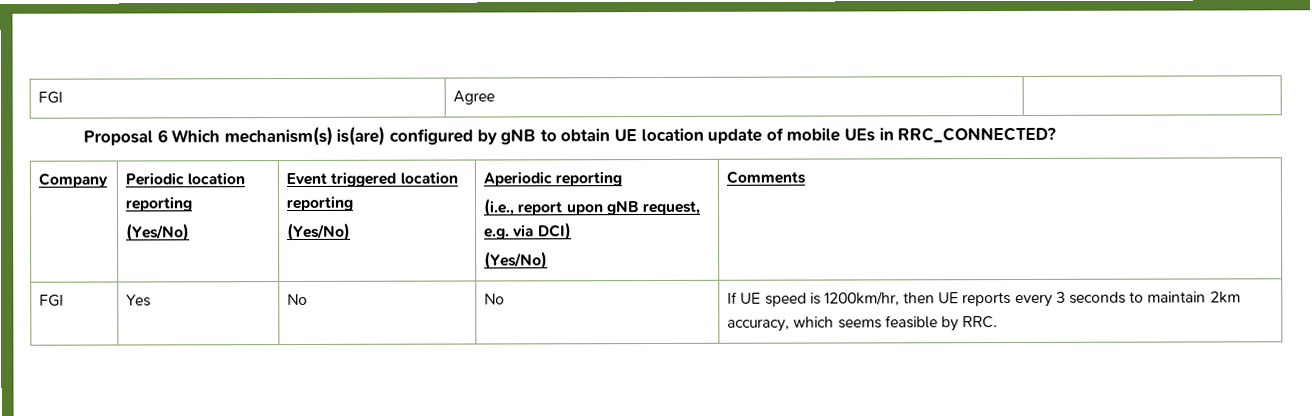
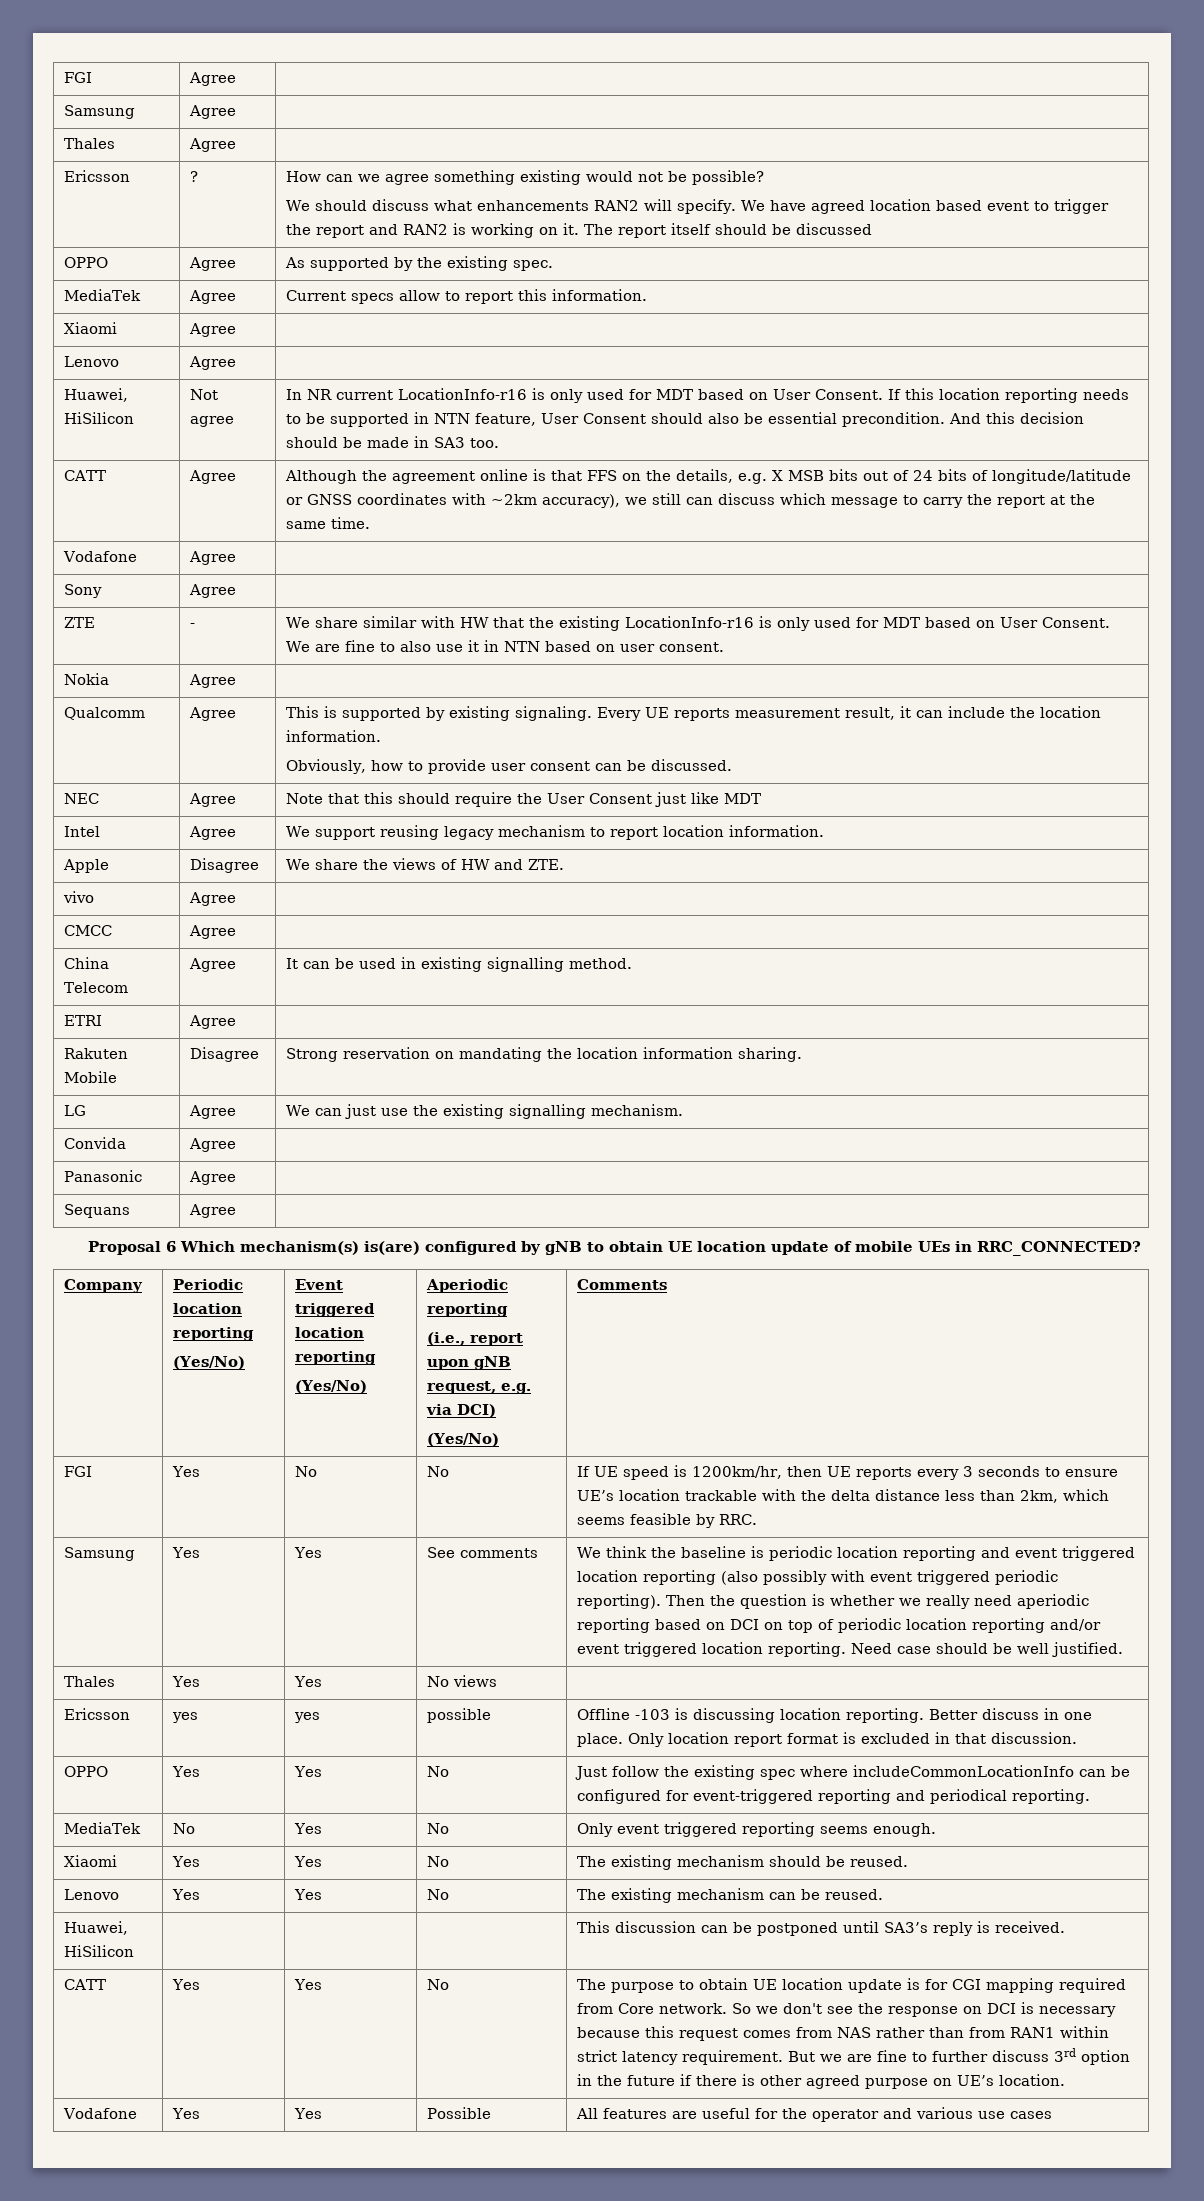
+ Samsung | Agree |
+ Thales | Agree |
+ Ericsson | ? | How can we agree something existing would not be possible?
+ We should discuss what enhancements RAN2 will specify. We have agreed location based event to trigger the report and RAN2 is working on it. The report itself should be discussed
+ OPPO | Agree | As supported by the existing spec.
+ MediaTek | Agree | Current specs allow to report this information.
+ Xiaomi | Agree |
+ Lenovo | Agree |
+ Huawei, HiSilicon | Not agree | In NR current LocationInfo-r16 is only used for MDT based on User Consent. If this location reporting needs to be supported in NTN feature, User Consent should also be essential precondition. And this decision should be made in SA3 too.
+ CATT | Agree | Although the agreement online is that FFS on the details, e.g. X MSB bits out of 24 bits of longitude/latitude or GNSS coordinates with ~2km accuracy), we still can discuss which message to carry the report at the same time.
+ Vodafone | Agree |
+ Sony | Agree |
+ ZTE | - | We share similar with HW that the existing LocationInfo-r16 is only used for MDT based on User Consent. We are fine to also use it in NTN based on user consent.
+ Nokia | Agree |
+ Qualcomm | Agree | This is supported by existing signaling. Every UE reports measurement result, it can include the location information.
+ Obviously, how to provide user consent can be discussed.
+ NEC | Agree | Note that this should require the User Consent just like MDT
+ Intel | Agree | We support reusing legacy mechanism to report location information.
+ Apple | Disagree | We share the views of HW and ZTE.
+ vivo | Agree |
+ CMCC | Agree |
+ China Telecom | Agree | It can be used in existing signalling method.
+ ETRI | Agree |
+ Rakuten Mobile | Disagree | Strong reservation on mandating the location information sharing.
+ LG | Agree | We can just use the existing signalling mechanism.
+ Convida | Agree |
+ Panasonic | Agree |
+ Sequans | Agree |
- FGI | Yes | No | No | If UE speed is 1200km/hr, then UE reports every 3 seconds to maintain 2km accuracy, which seems feasible by RRC.
+ FGI | Yes | No | No | If UE speed is 1200km/hr, then UE reports every 3 seconds to ensure UE’s location trackable with the delta distance less than 2km, which seems feasible by RRC.
+ Samsung | Yes | Yes | See comments | We think the baseline is periodic location reporting and event triggered location reporting (also possibly with event triggered periodic reporting). Then the question is whether we really need aperiodic reporting based on DCI on top of periodic location reporting and/or event triggered location reporting. Need case should be well justified.
+ Thales | Yes | Yes | No views |
+ Ericsson | yes | yes | possible | Offline -103 is discussing location reporting. Better discuss in one place. Only location report format is excluded in that discussion.
+ OPPO | Yes | Yes | No | Just follow the existing spec where includeCommonLocationInfo can be configured for event-triggered reporting and periodical reporting.
+ MediaTek | No | Yes | No | Only event triggered reporting seems enough.
+ Xiaomi | Yes | Yes | No | The existing mechanism should be reused.
+ Lenovo | Yes | Yes | No | The existing mechanism can be reused.
+ Huawei, HiSilicon | | | | This discussion can be postponed until SA3’s reply is received.
+ CATT | Yes | Yes | No | The purpose to obtain UE location update is for CGI mapping required from Core network. So we don't see the response on DCI is necessary because this request comes from NAS rather than from RAN1 within strict latency requirement. But we are fine to further discuss 3rd option in the future if there is other agreed purpose on UE’s location.
+ Vodafone | Yes | Yes | Possible | All features are useful for the operator and various use cases

